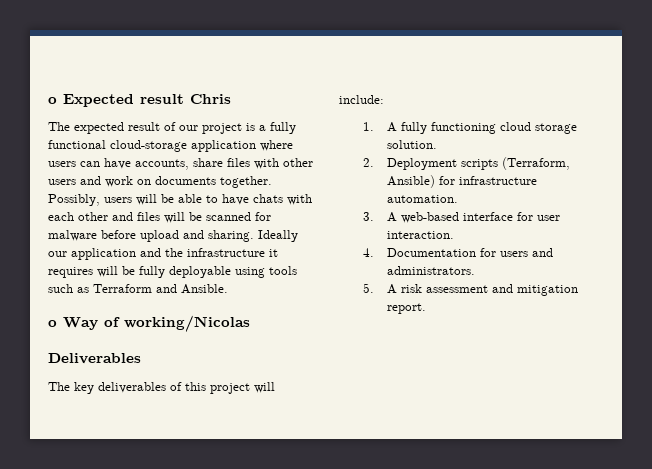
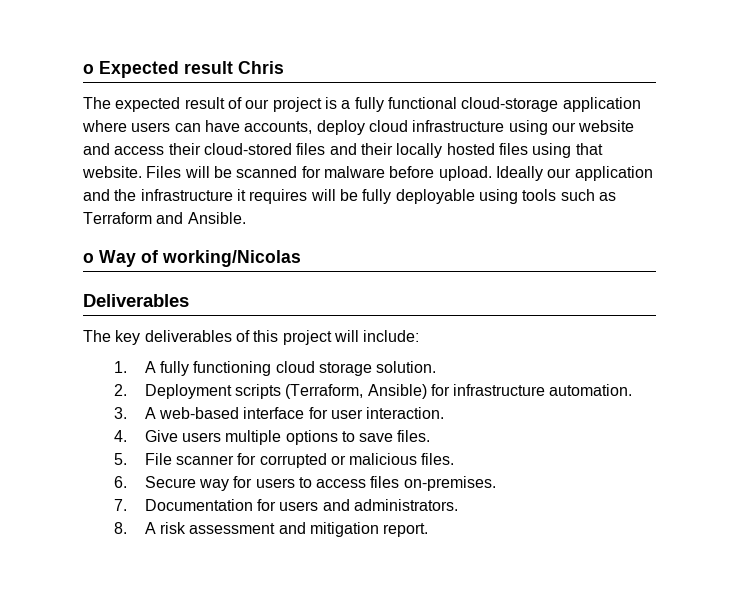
- The expected result of our project is a fully functional cloud-storage application where users can have accounts, share files with other users and work on documents together. Possibly, users will be able to have chats with each other and files will be scanned for malware before upload and sharing.
+ The expected result of our project is a fully functional cloud-storage application where users can have accounts, deploy cloud infrastructure using our website and access their cloud-stored files and their locally hosted files using that website. Files will be scanned for malware before upload.
- 4. Documentation for users and administrators.
+ 4. Give users multiple options to save files.
+ 5. File scanner for corrupted or malicious files.
+ 6. Secure way for users to access files on-premises.
+ 7. Documentation for users and administrators.
- 5. A risk assessment and mitigation report.
+ 8. A risk assessment and mitigation report.

